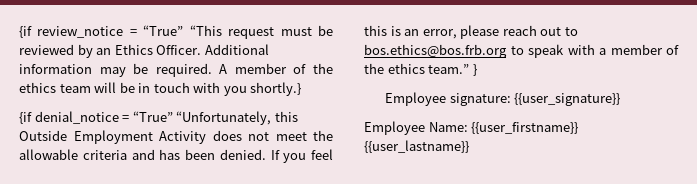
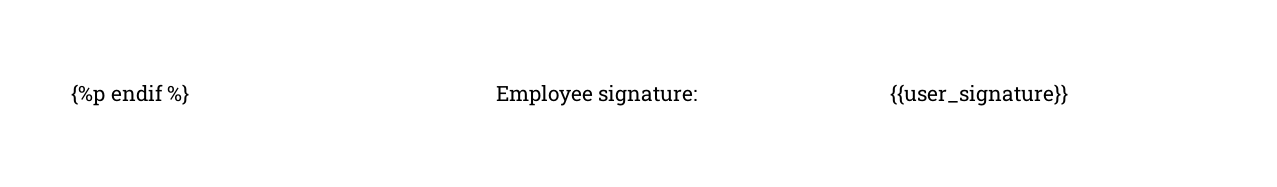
- {if review_notice = “True” “This request must be reviewed by an Ethics Officer. Additional information may be required. A member of the ethics team will be in touch with you shortly.}
- {if denial_notice = “True” “Unfortunately, this Outside Employment Activity does not meet the allowable criteria and has been denied. If you feel this is an error, please reach out to bos.ethics@bos.frb.org to speak with a member of the ethics team.” }
+ {%p endif %}
- Employee Name: {{user_firstname}} {{user_lastname}}

